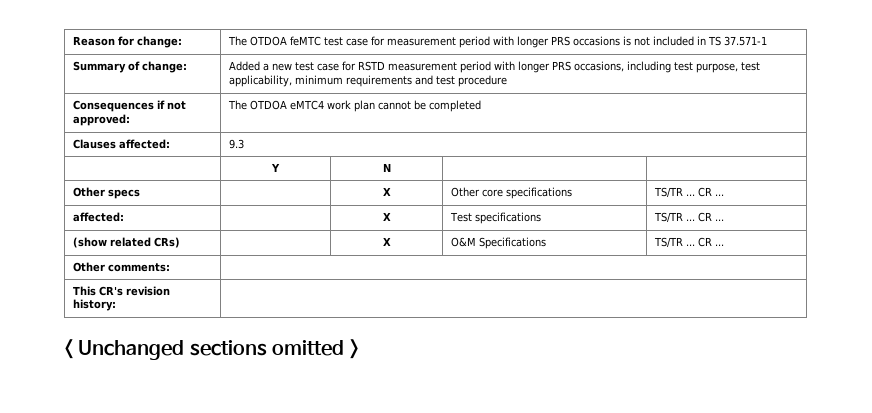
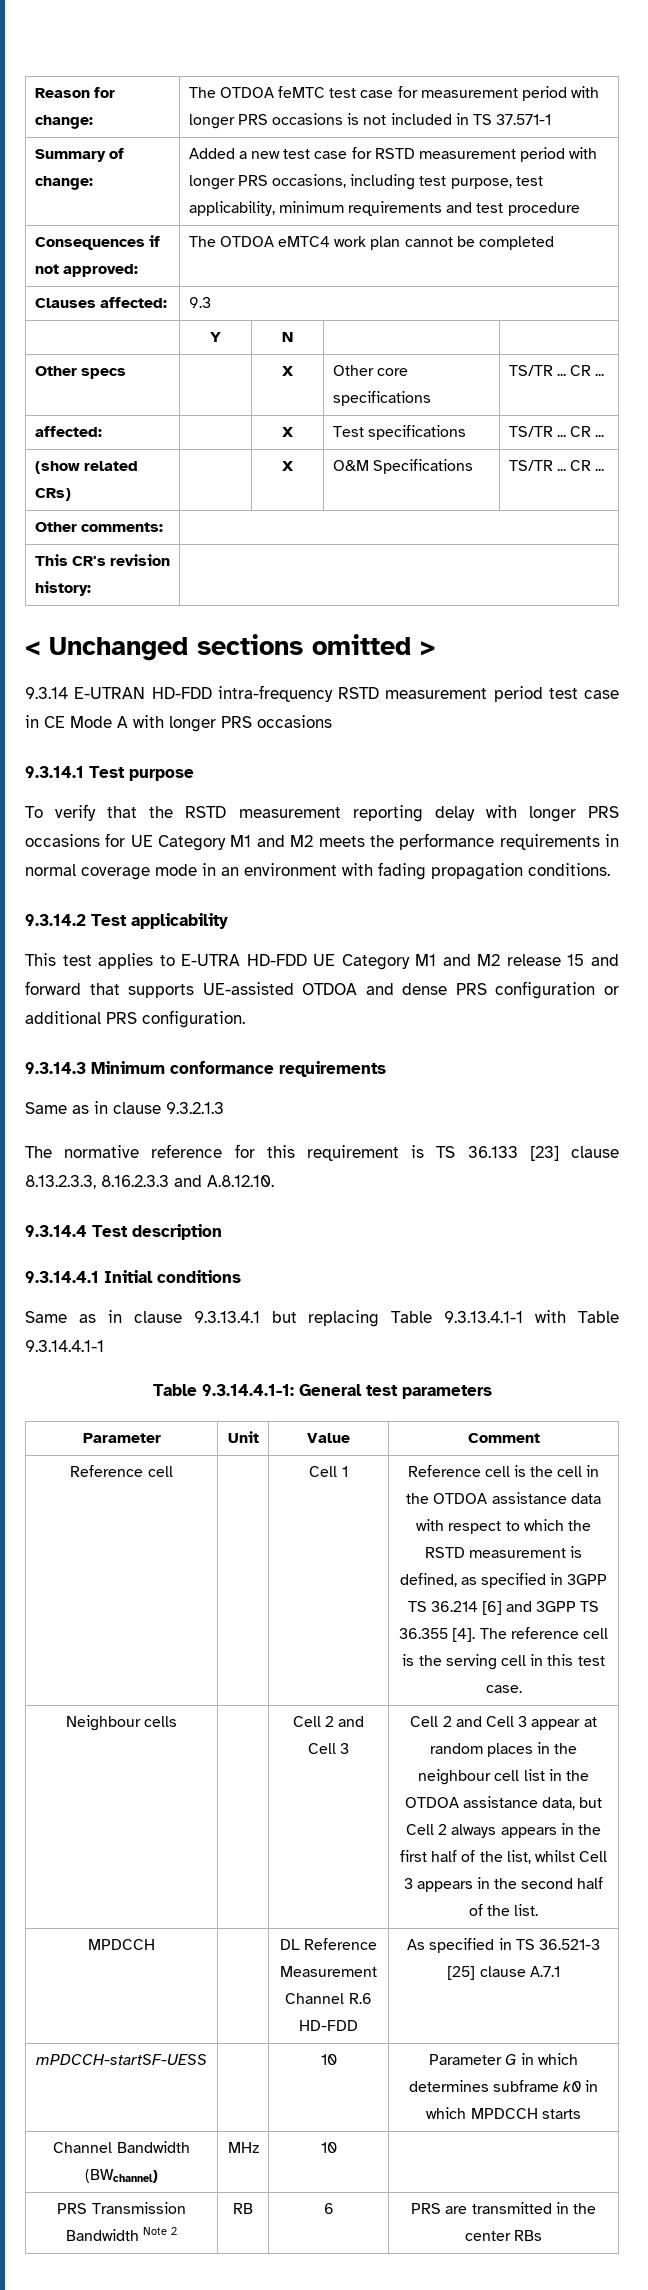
+ 9.3.14 E-UTRAN HD-FDD intra-frequency RSTD measurement period test case in CE Mode A with longer PRS occasions
+ 9.3.14.1 Test purpose
+ To verify that the RSTD measurement reporting delay with longer PRS occasions for UE Category M1 and M2 meets the performance requirements in normal coverage mode in an environment with fading propagation conditions.
+ 9.3.14.2 Test applicability
+ This test applies to E-UTRA HD-FDD UE Category M1 and M2 release 15 and forward that supports UE-assisted OTDOA and dense PRS configuration or additional PRS configuration.
+ 9.3.14.3 Minimum conformance requirements
+ Same as in clause 9.3.2.1.3
+ The normative reference for this requirement is TS 36.133 [23] clause 8.13.2.3.3, 8.16.2.3.3 and A.8.12.10.
+ 9.3.14.4 Test description
+ 9.3.14.4.1 Initial conditions
+ Same as in clause 9.3.13.4.1 but replacing Table 9.3.13.4.1-1 with Table 9.3.14.4.1-1
+ Table 9.3.14.4.1-1: General test parameters
+ Parameter | Unit | Value | Comment
+ Reference cell | | Cell 1 | Reference cell is the cell in the OTDOA assistance data with respect to which the RSTD measurement is defined, as specified in 3GPP TS 36.214 [6] and 3GPP TS 36.355 [4]. The reference cell is the serving cell in this test case.
+ Neighbour cells | | Cell 2 and Cell 3 | Cell 2 and Cell 3 appear at random places in the neighbour cell list in the OTDOA assistance data, but Cell 2 always appears in the first half of the list, whilst Cell 3 appears in the second half of the list.
+ MPDCCH | | DL Reference Measurement Channel R.6 HD-FDD | As specified in TS 36.521-3 [25] clause A.7.1
+ mPDCCH-startSF-UESS | | 10 | Parameter G in which determines subframe k0 in which MPDCCH starts
+ Channel Bandwidth (BWchannel) | MHz | 10 |
+ PRS Transmission Bandwidth Note 2 | RB | 6 | PRS are transmitted in the center RBs

